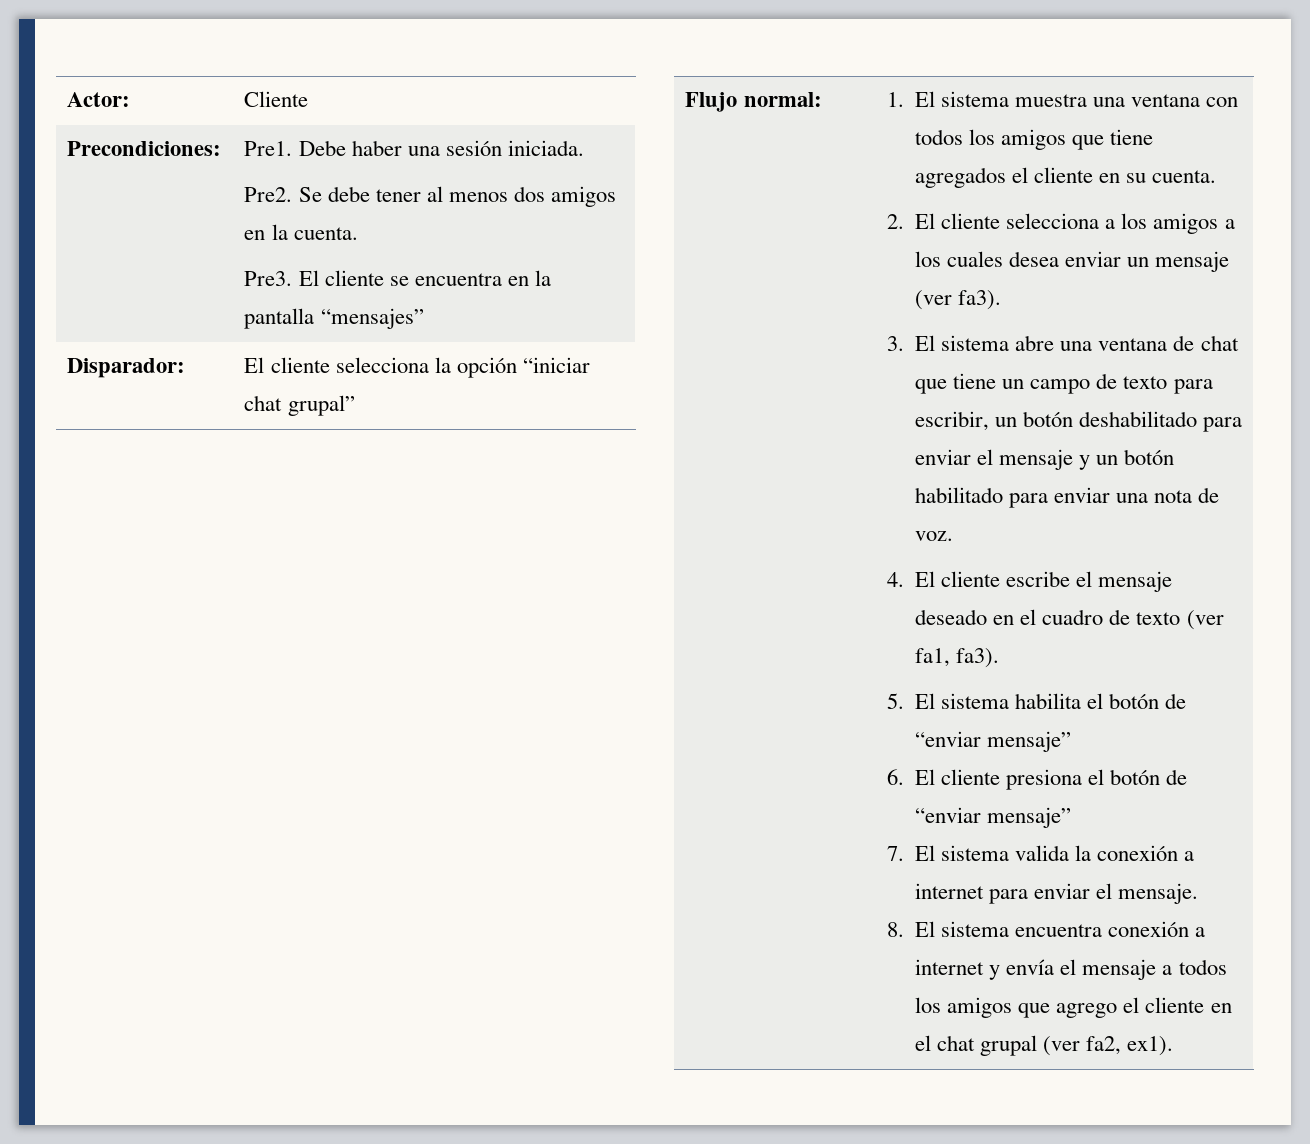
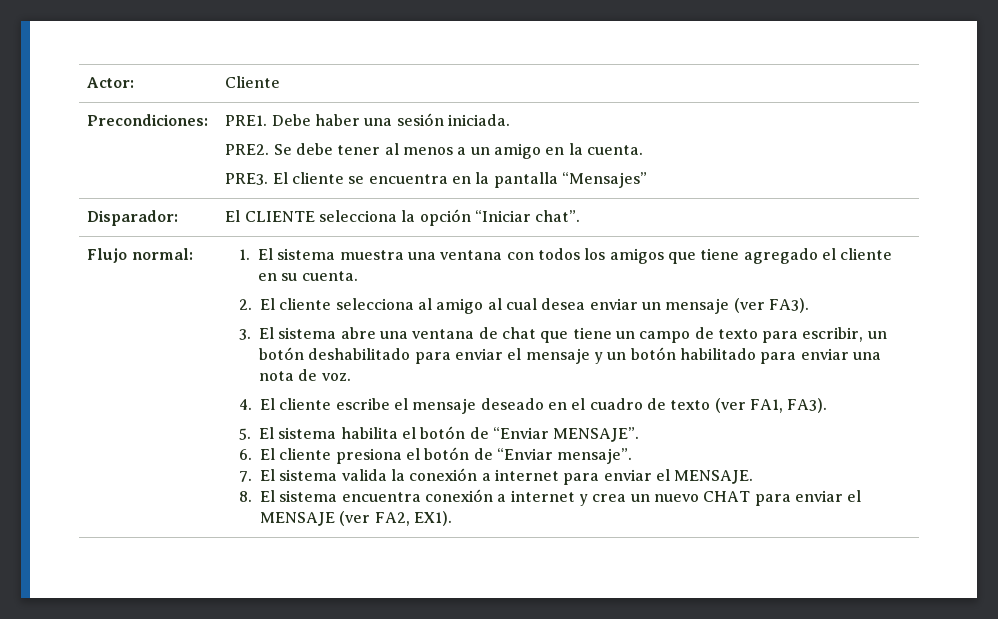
- Precondiciones: | Pre1. Debe haber una sesión iniciada.
- Pre2. Se debe tener al menos dos amigos en la cuenta.
- Pre3. El cliente se encuentra en la pantalla “mensajes”
+ Precondiciones: | PRE1. Debe haber una sesión iniciada.
+ PRE2. Se debe tener al menos a un amigo en la cuenta.
+ PRE3. El cliente se encuentra en la pantalla “Mensajes”
- Disparador: | El cliente selecciona la opción “iniciar chat grupal”
+ Disparador: | El CLIENTE selecciona la opción “Iniciar chat”.
- 1. El sistema muestra una ventana con todos los amigos que tiene agregados el cliente en su cuenta.
+ 1. El sistema muestra una ventana con todos los amigos que tiene agregado el cliente en su cuenta.
- 2. El cliente selecciona a los amigos a los cuales desea enviar un mensaje (ver fa3).
+ 2. El cliente selecciona al amigo al cual desea enviar un mensaje (ver FA3).
- 4. El cliente escribe el mensaje deseado en el cuadro de texto (ver fa1, fa3).
+ 4. El cliente escribe el mensaje deseado en el cuadro de texto (ver FA1, FA3).
- 5. El sistema habilita el botón de “enviar mensaje”
+ 5. El sistema habilita el botón de “Enviar MENSAJE”.
- 6. El cliente presiona el botón de “enviar mensaje”
+ 6. El cliente presiona el botón de “Enviar mensaje”.
- 7. El sistema valida la conexión a internet para enviar el mensaje.
+ 7. El sistema valida la conexión a internet para enviar el MENSAJE.
- 8. El sistema encuentra conexión a internet y envía el mensaje a todos los amigos que agrego el cliente en el chat grupal (ver fa2, ex1).
+ 8. El sistema encuentra conexión a internet y crea un nuevo CHAT para enviar el MENSAJE (ver FA2, EX1).

